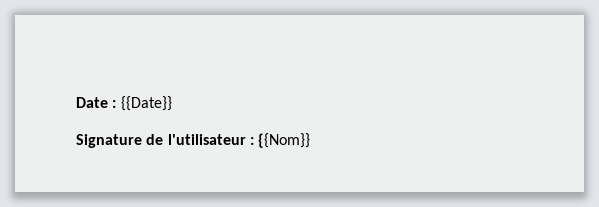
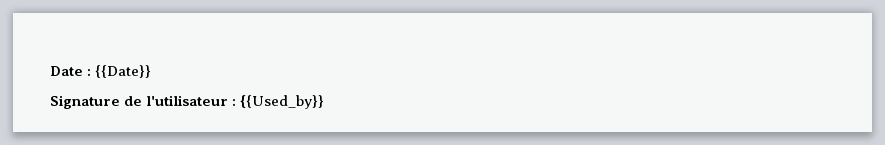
- Signature de l'utilisateur : {{Nom}}
+ Signature de l'utilisateur : {{Used_by}}

